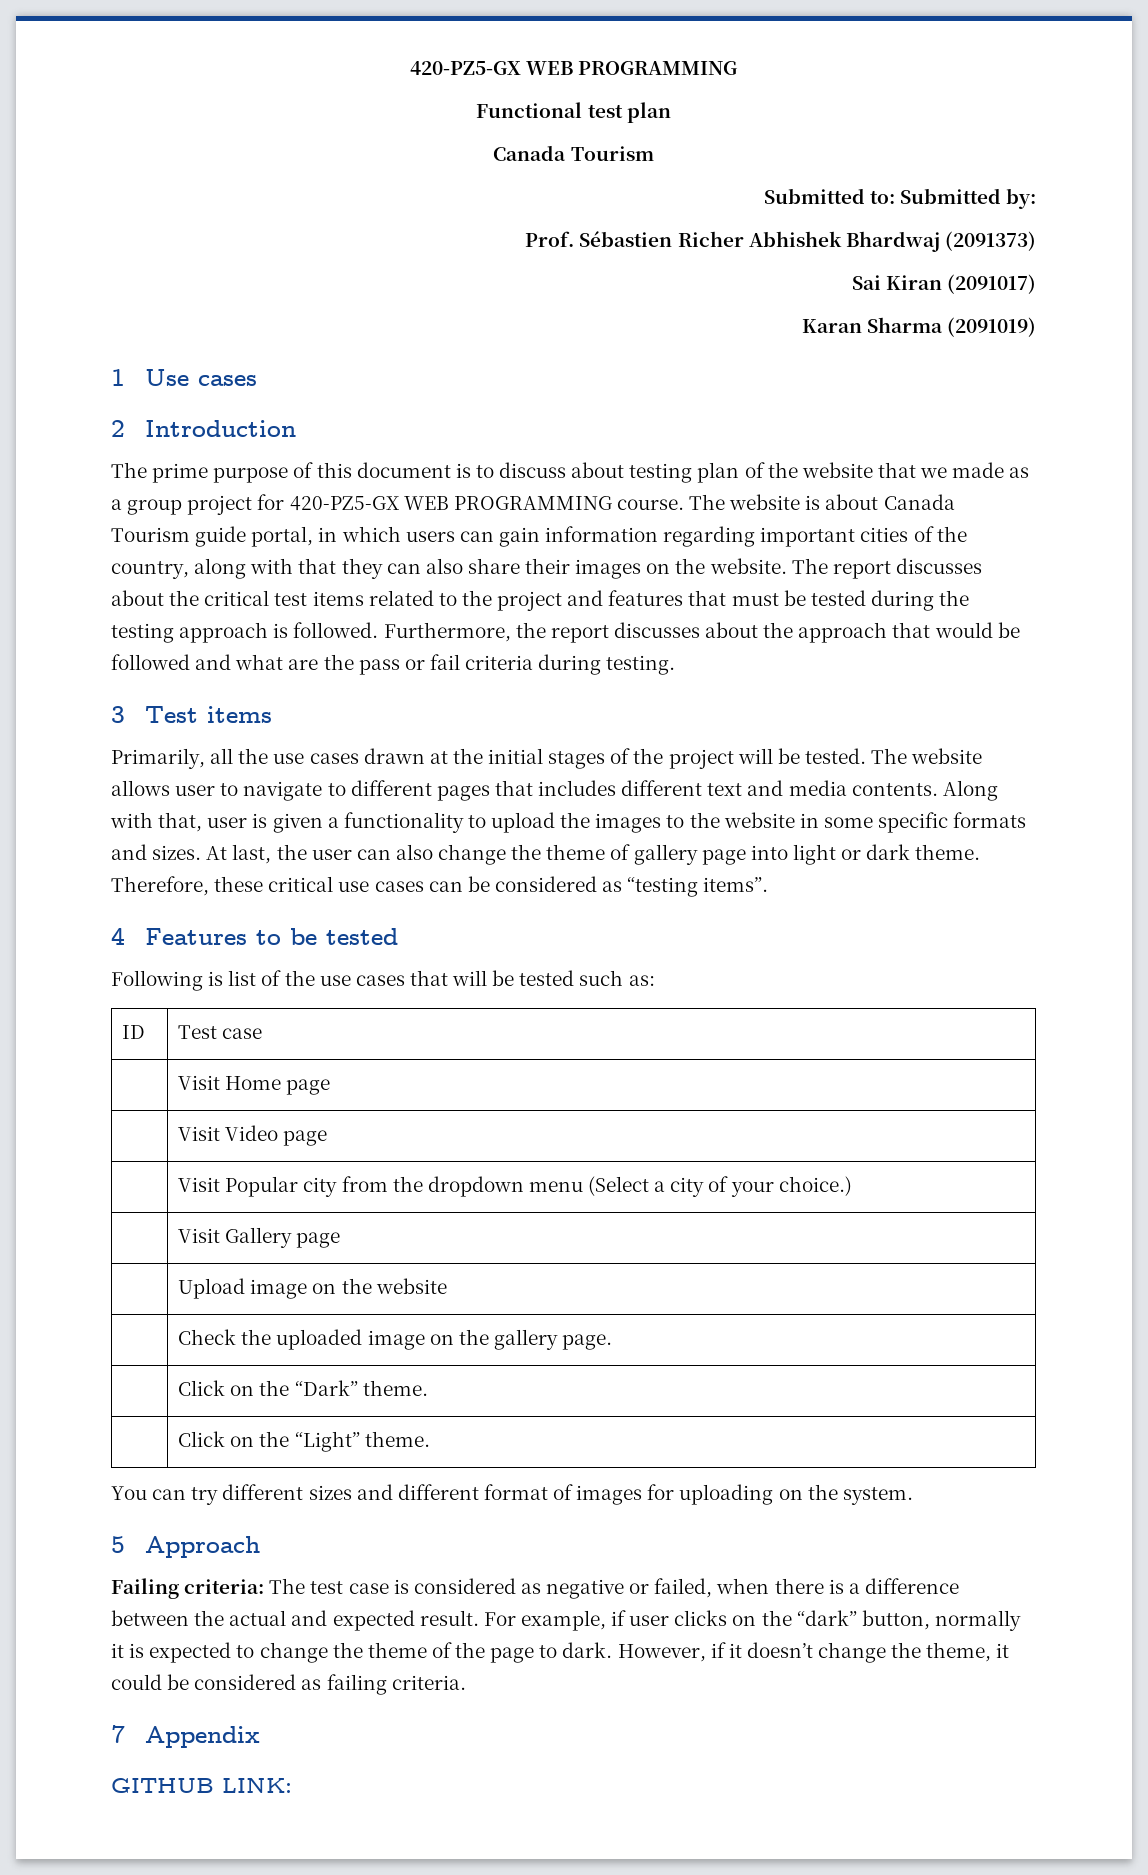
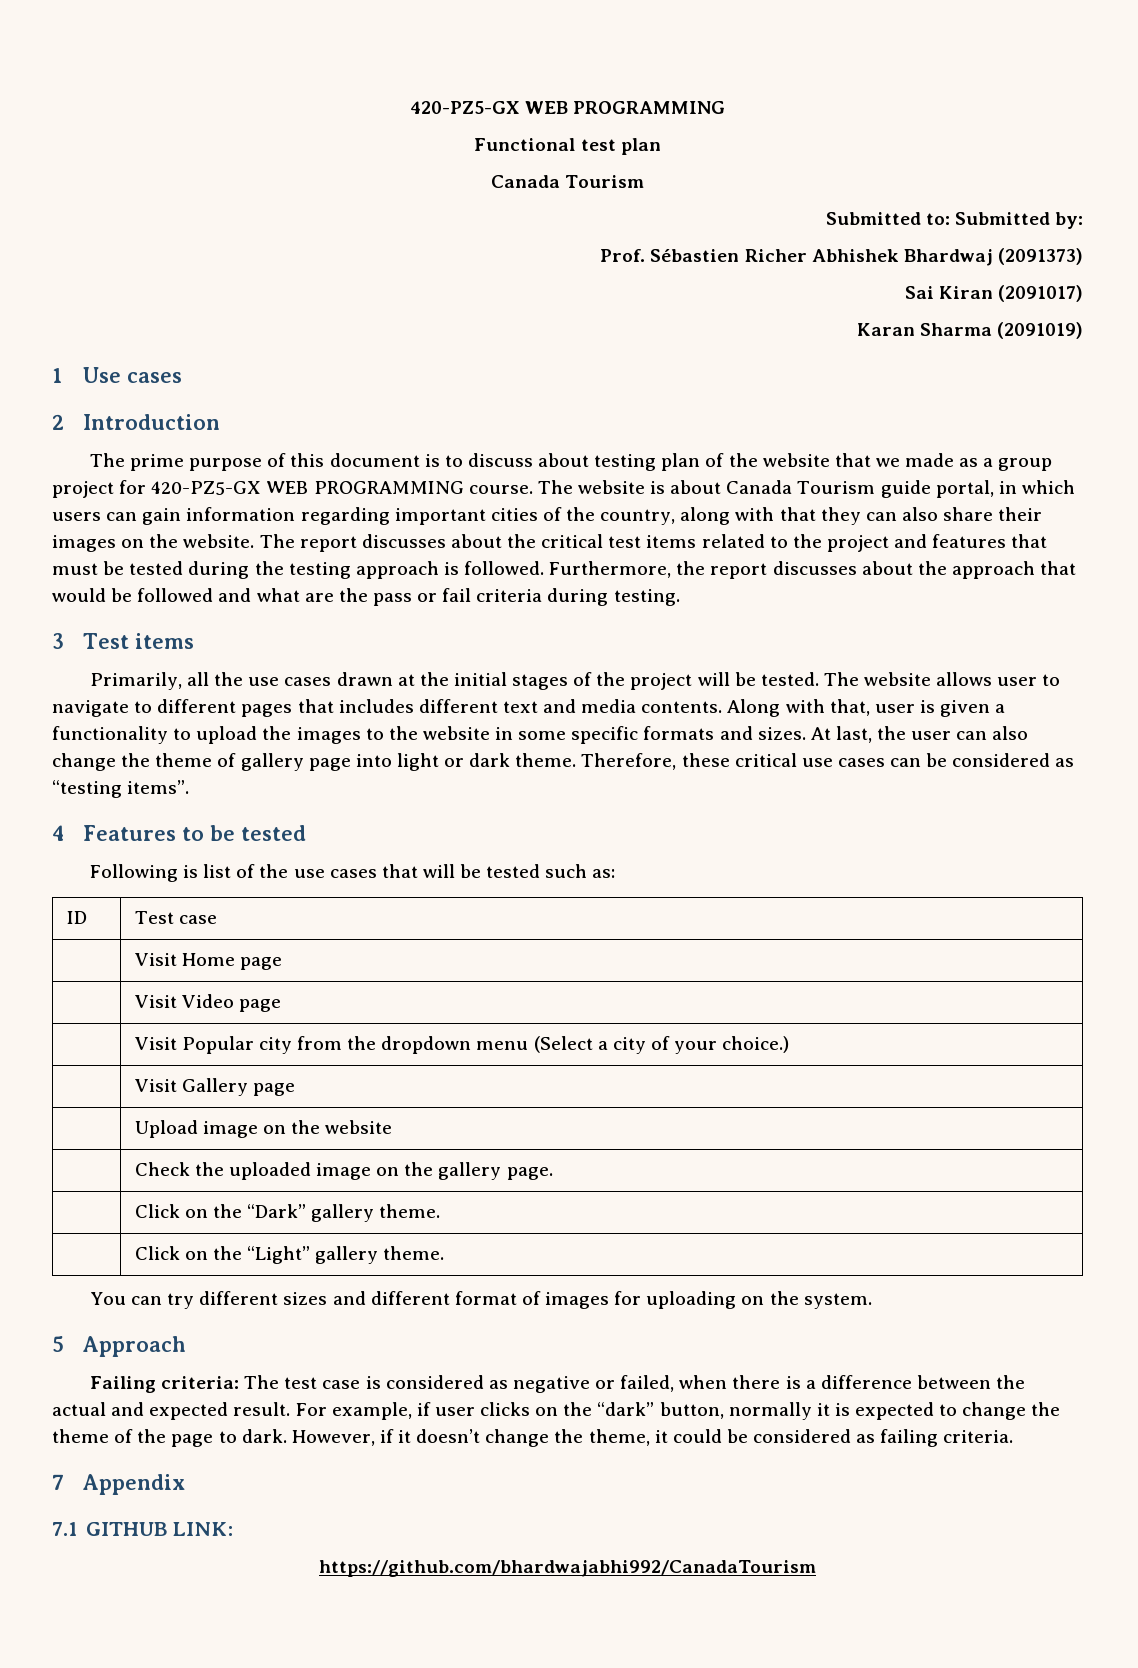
- | Click on the “Dark” theme.
+ | Click on the “Dark” gallery theme.
- | Click on the “Light” theme.
+ | Click on the “Light” gallery theme.
- GITHUB LINK:
+ 7.1 GITHUB LINK:
+ https://github.com/bhardwajabhi992/CanadaTourism

